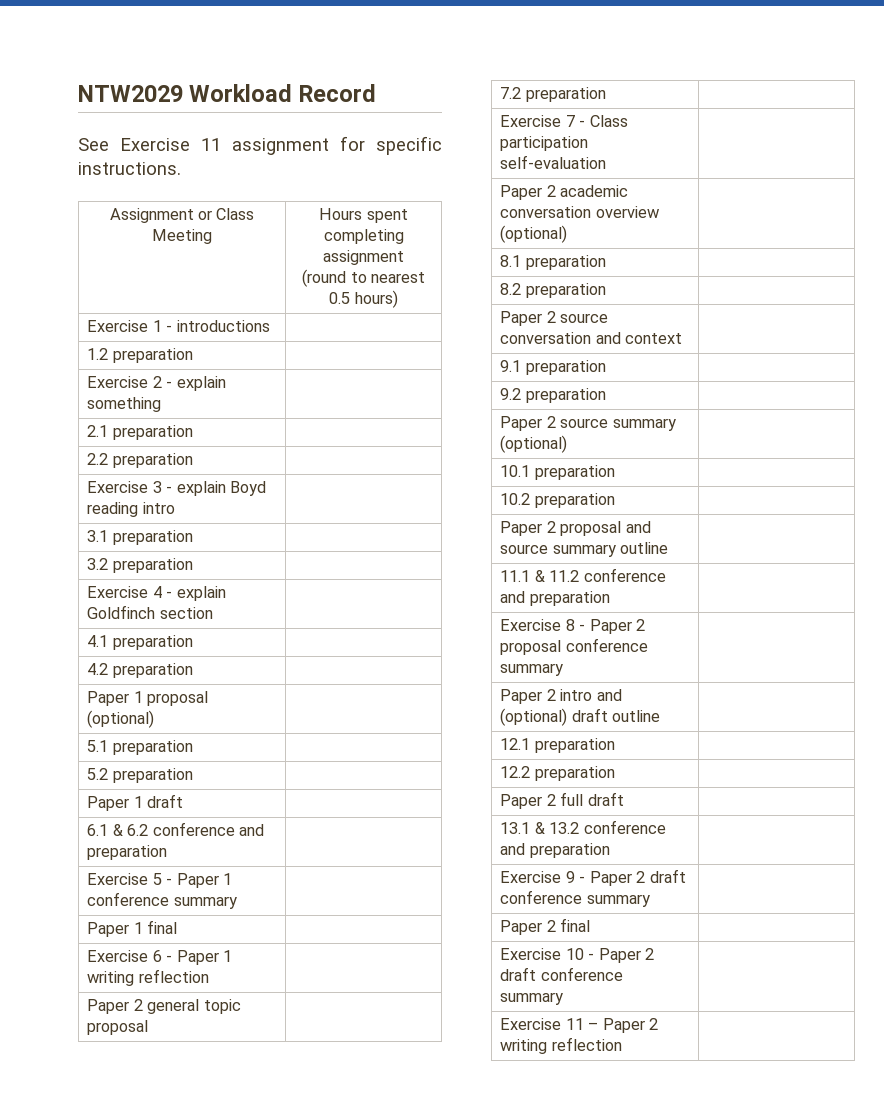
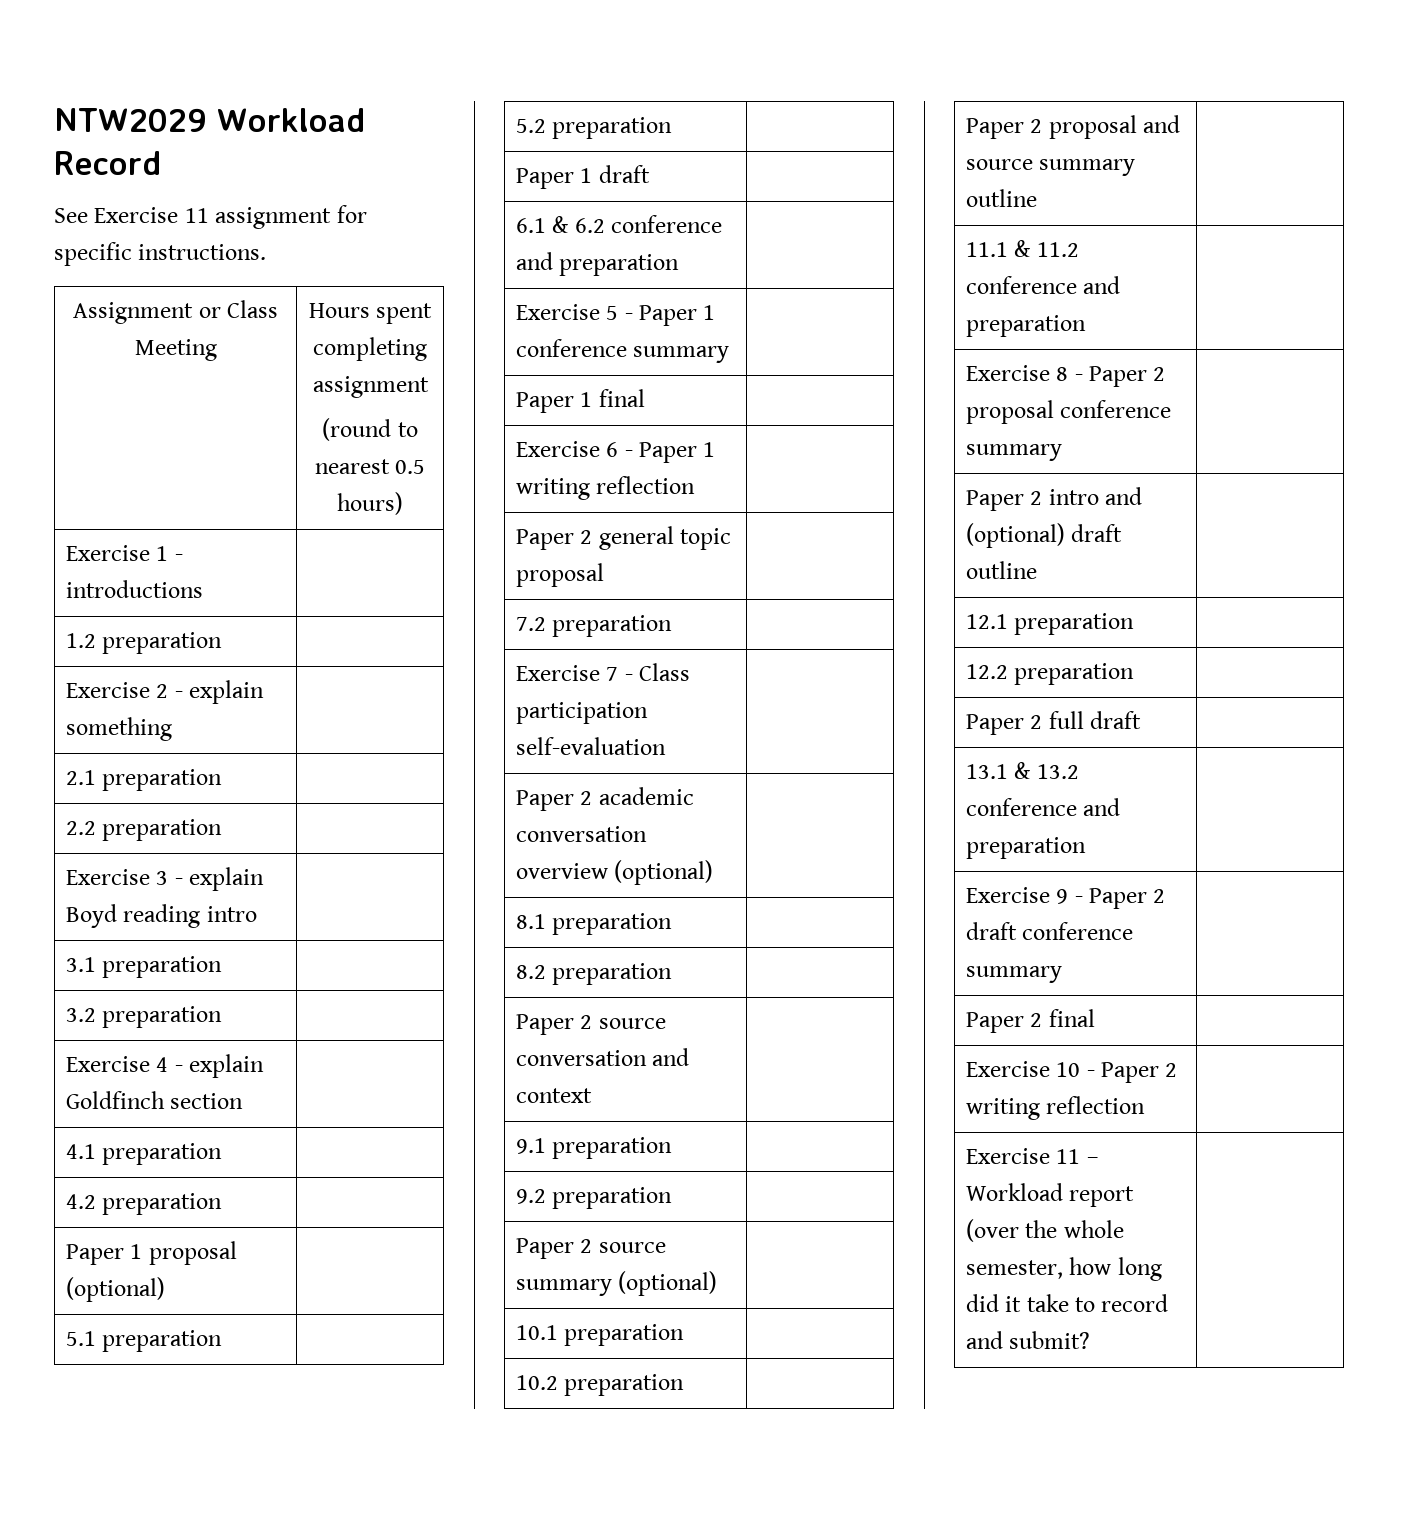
- Exercise 10 - Paper 2 draft conference summary |
+ Exercise 10 - Paper 2 writing reflection |
- Exercise 11 – Paper 2 writing reflection |
+ Exercise 11 – Workload report (over the whole semester, how long did it take to record and submit? |

